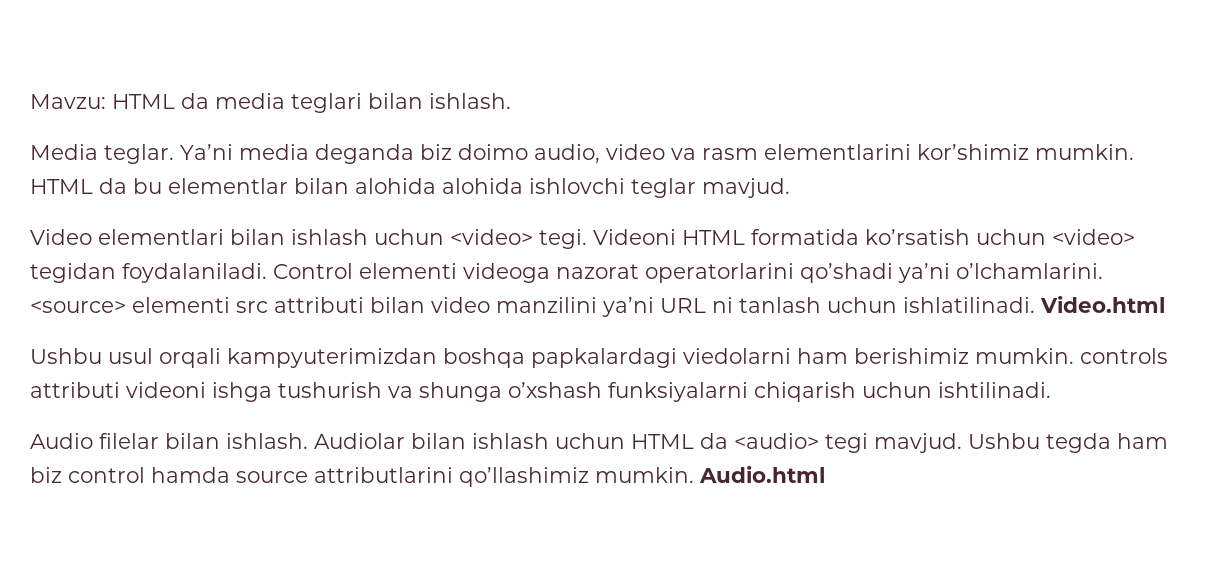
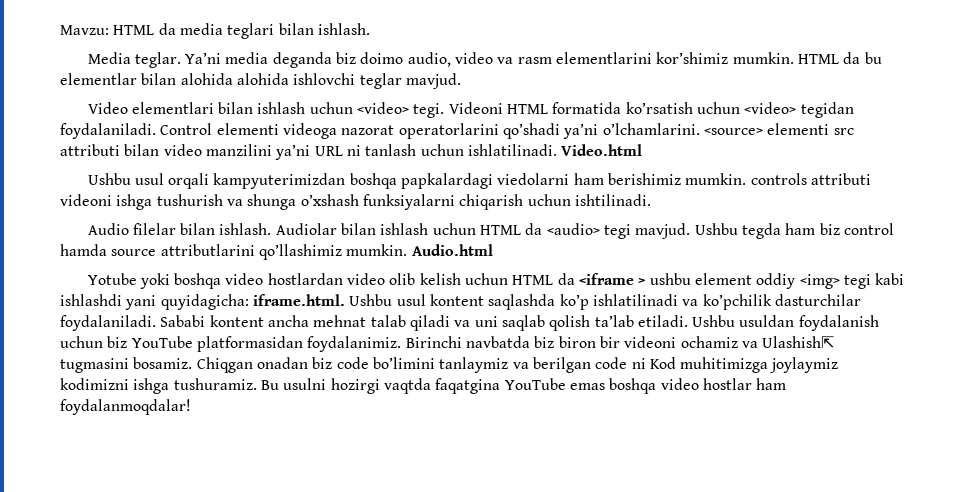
+ Yotube yoki boshqa video hostlardan video olib kelish uchun HTML da <iframe > ushbu element oddiy <img> tegi kabi ishlashdi yani quyidagicha: iframe.html. Ushbu usul kontent saqlashda ko’p ishlatilinadi va ko’pchilik dasturchilar foydalaniladi. Sababi kontent ancha mehnat talab qiladi va uni saqlab qolish ta’lab etiladi. Ushbu usuldan foydalanish uchun biz YouTube platformasidan foydalanimiz. Birinchi navbatda biz biron bir videoni ochamiz va Ulashish⇱ tugmasini bosamiz. Chiqgan onadan biz code bo’limini tanlaymiz va berilgan code ni Kod muhitimizga joylaymiz kodimizni ishga tushuramiz. Bu usulni hozirgi vaqtda faqatgina YouTube emas boshqa video hostlar ham foydalanmoqdalar!

